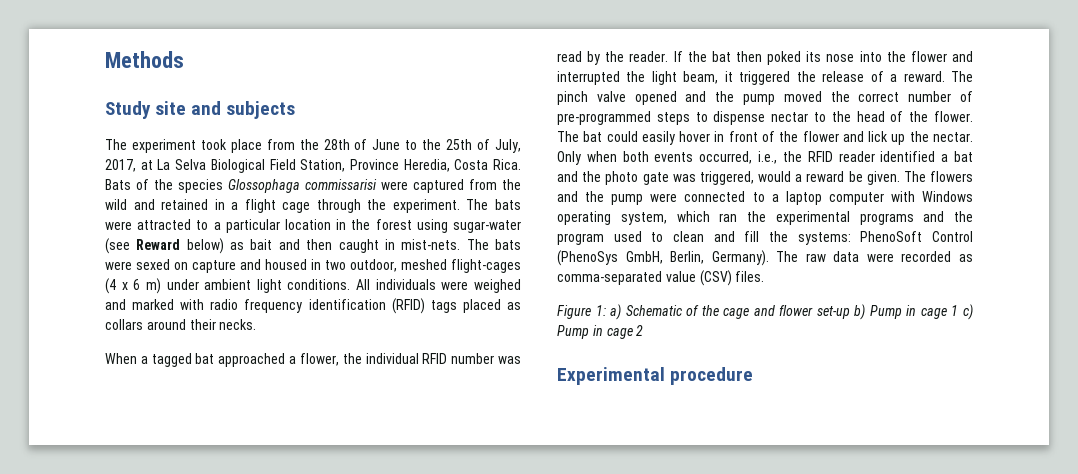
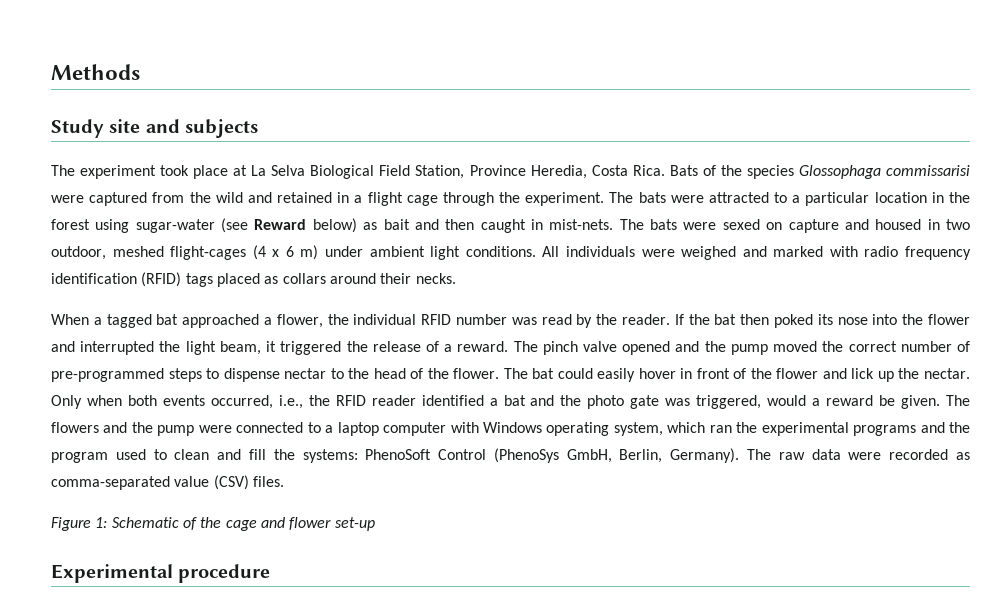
- The experiment took place from the 28th of June to the 25th of July, 2017, at La Selva Biological Field Station, Province Heredia, Costa Rica.
+ The experiment took place at La Selva Biological Field Station, Province Heredia, Costa Rica.
- Figure 1: a) Schematic of the cage and flower set-up b) Pump in cage 1 c) Pump in cage 2
+ Figure 1: Schematic of the cage and flower set-up

